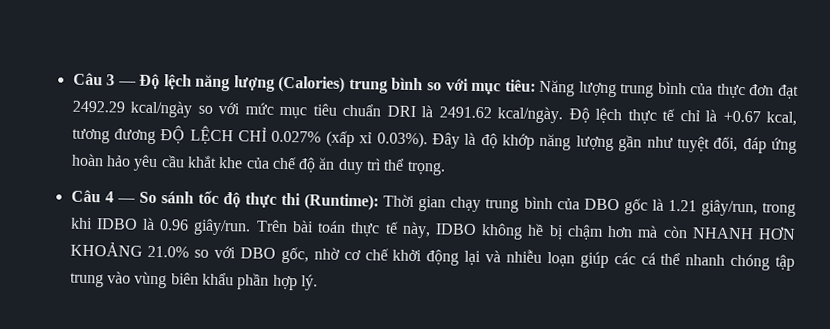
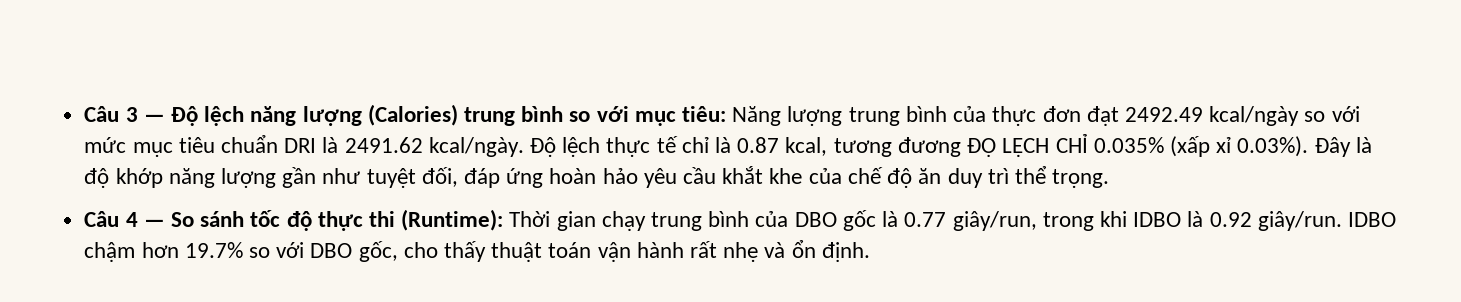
- Câu 3 — Độ lệch năng lượng (Calories) trung bình so với mục tiêu: Năng lượng trung bình của thực đơn đạt 2492.29 kcal/ngày so với mức mục tiêu chuẩn DRI là 2491.62 kcal/ngày.
+ Câu 3 — Độ lệch năng lượng (Calories) trung bình so với mục tiêu: Năng lượng trung bình của thực đơn đạt 2492.49 kcal/ngày so với mức mục tiêu chuẩn DRI là 2491.62 kcal/ngày.
- Độ lệch thực tế chỉ là +0.67 kcal, tương đương ĐỘ LỆCH CHỈ 0.027% (xấp xỉ 0.03%). Đây là độ khớp năng lượng gần như tuyệt đối, đáp ứng hoàn hảo yêu cầu khắt khe của chế độ ăn duy trì thể trọng.
+ Độ lệch thực tế chỉ là 0.87 kcal, tương đương ĐỘ LỆCH CHỈ 0.035% (xấp xỉ 0.03%). Đây là độ khớp năng lượng gần như tuyệt đối, đáp ứng hoàn hảo yêu cầu khắt khe của chế độ ăn duy trì thể trọng.
- Câu 4 — So sánh tốc độ thực thi (Runtime): Thời gian chạy trung bình của DBO gốc là 1.21 giây/run, trong khi IDBO là 0.96 giây/run. Trên bài toán thực tế này, IDBO không hề bị chậm hơn mà còn NHANH HƠN KHOẢNG 21.0% so với DBO gốc, nhờ cơ chế khởi động lại và nhiễu loạn giúp các cá thể nhanh chóng tập trung vào vùng biên khẩu phần hợp lý.
+ Câu 4 — So sánh tốc độ thực thi (Runtime): Thời gian chạy trung bình của DBO gốc là 0.77 giây/run, trong khi IDBO là 0.92 giây/run. IDBO chậm hơn 19.7% so với DBO gốc, cho thấy thuật toán vận hành rất nhẹ và ổn định.

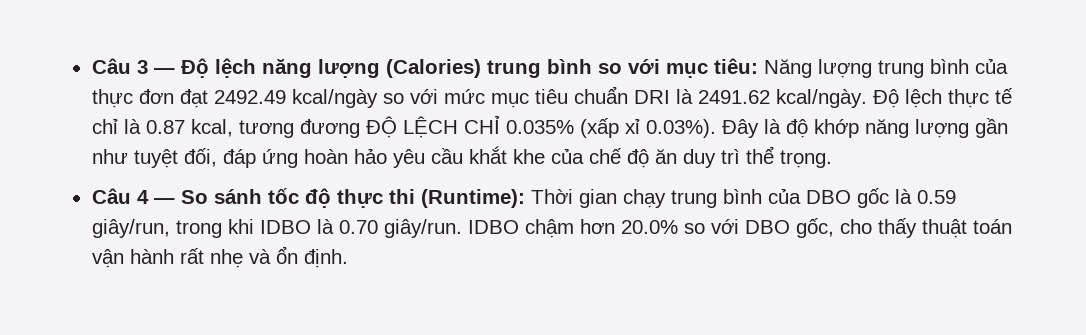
- Câu 4 — So sánh tốc độ thực thi (Runtime): Thời gian chạy trung bình của DBO gốc là 0.77 giây/run, trong khi IDBO là 0.92 giây/run.
+ Câu 4 — So sánh tốc độ thực thi (Runtime): Thời gian chạy trung bình của DBO gốc là 0.59 giây/run, trong khi IDBO là 0.70 giây/run.
- IDBO chậm hơn 19.7% so với DBO gốc, cho thấy thuật toán vận hành rất nhẹ và ổn định.
+ IDBO chậm hơn 20.0% so với DBO gốc, cho thấy thuật toán vận hành rất nhẹ và ổn định.

